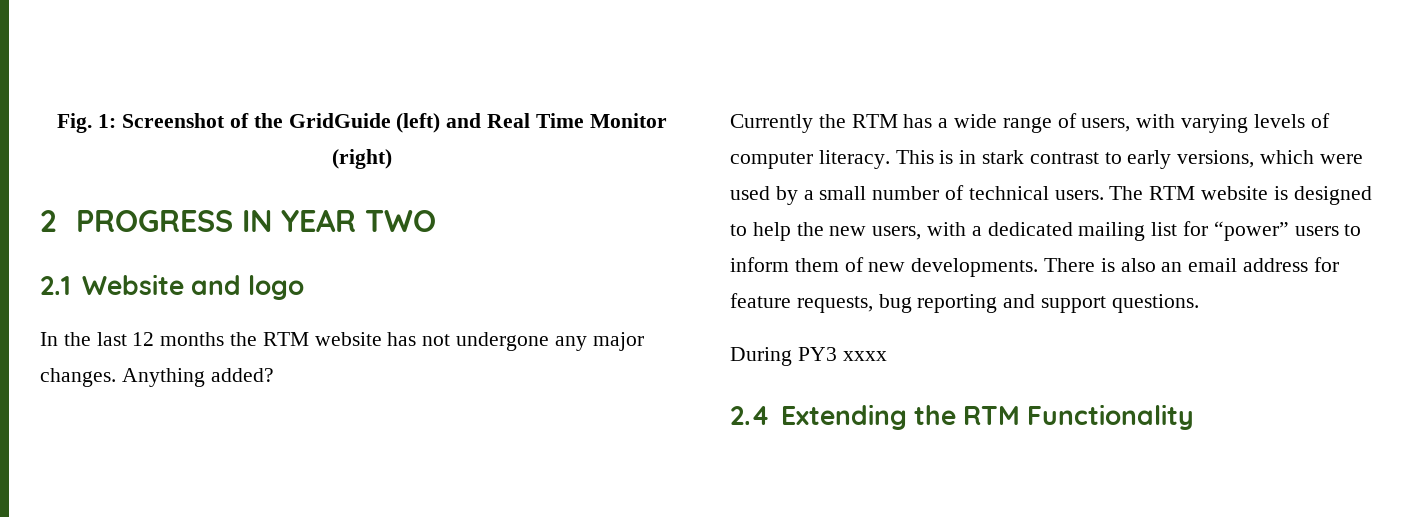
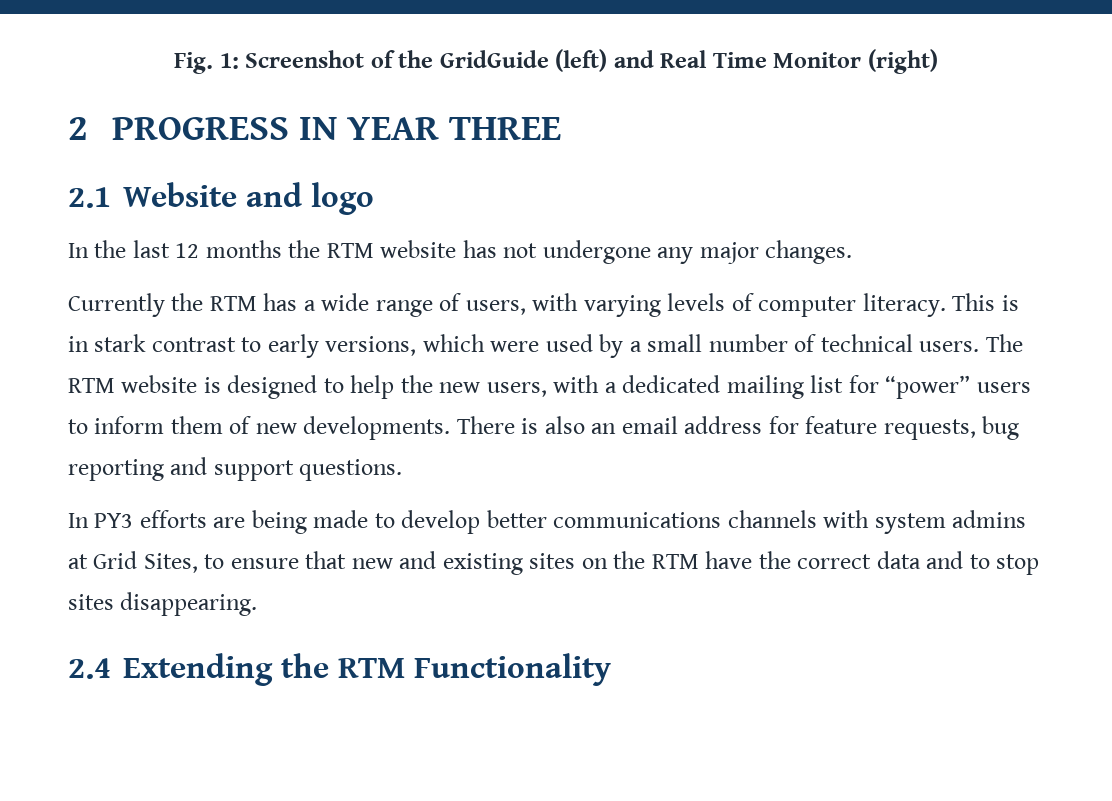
- 2 PROGRESS IN YEAR TWO
+ 2 PROGRESS IN YEAR THREE
- Anything added?
- During PY3 xxxx
+ In PY3 efforts are being made to develop better communications channels with system admins at Grid Sites, to ensure that new and existing sites on the RTM have the correct data and to stop sites disappearing.

